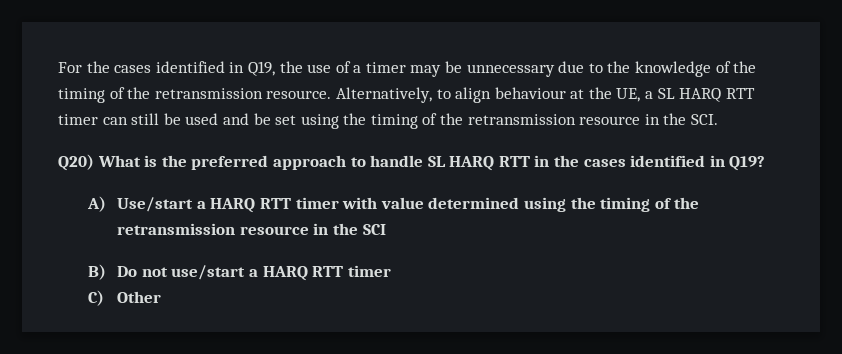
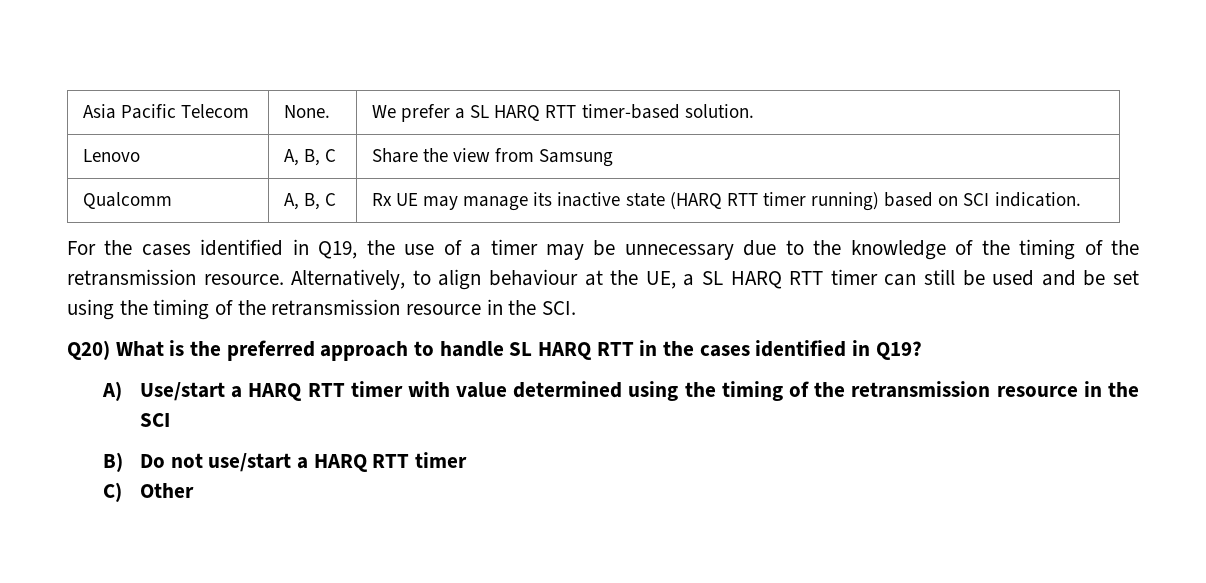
+ Asia Pacific Telecom | None. | We prefer a SL HARQ RTT timer-based solution.
+ Lenovo | A, B, C | Share the view from Samsung
+ Qualcomm | A, B, C | Rx UE may manage its inactive state (HARQ RTT timer running) based on SCI indication.

